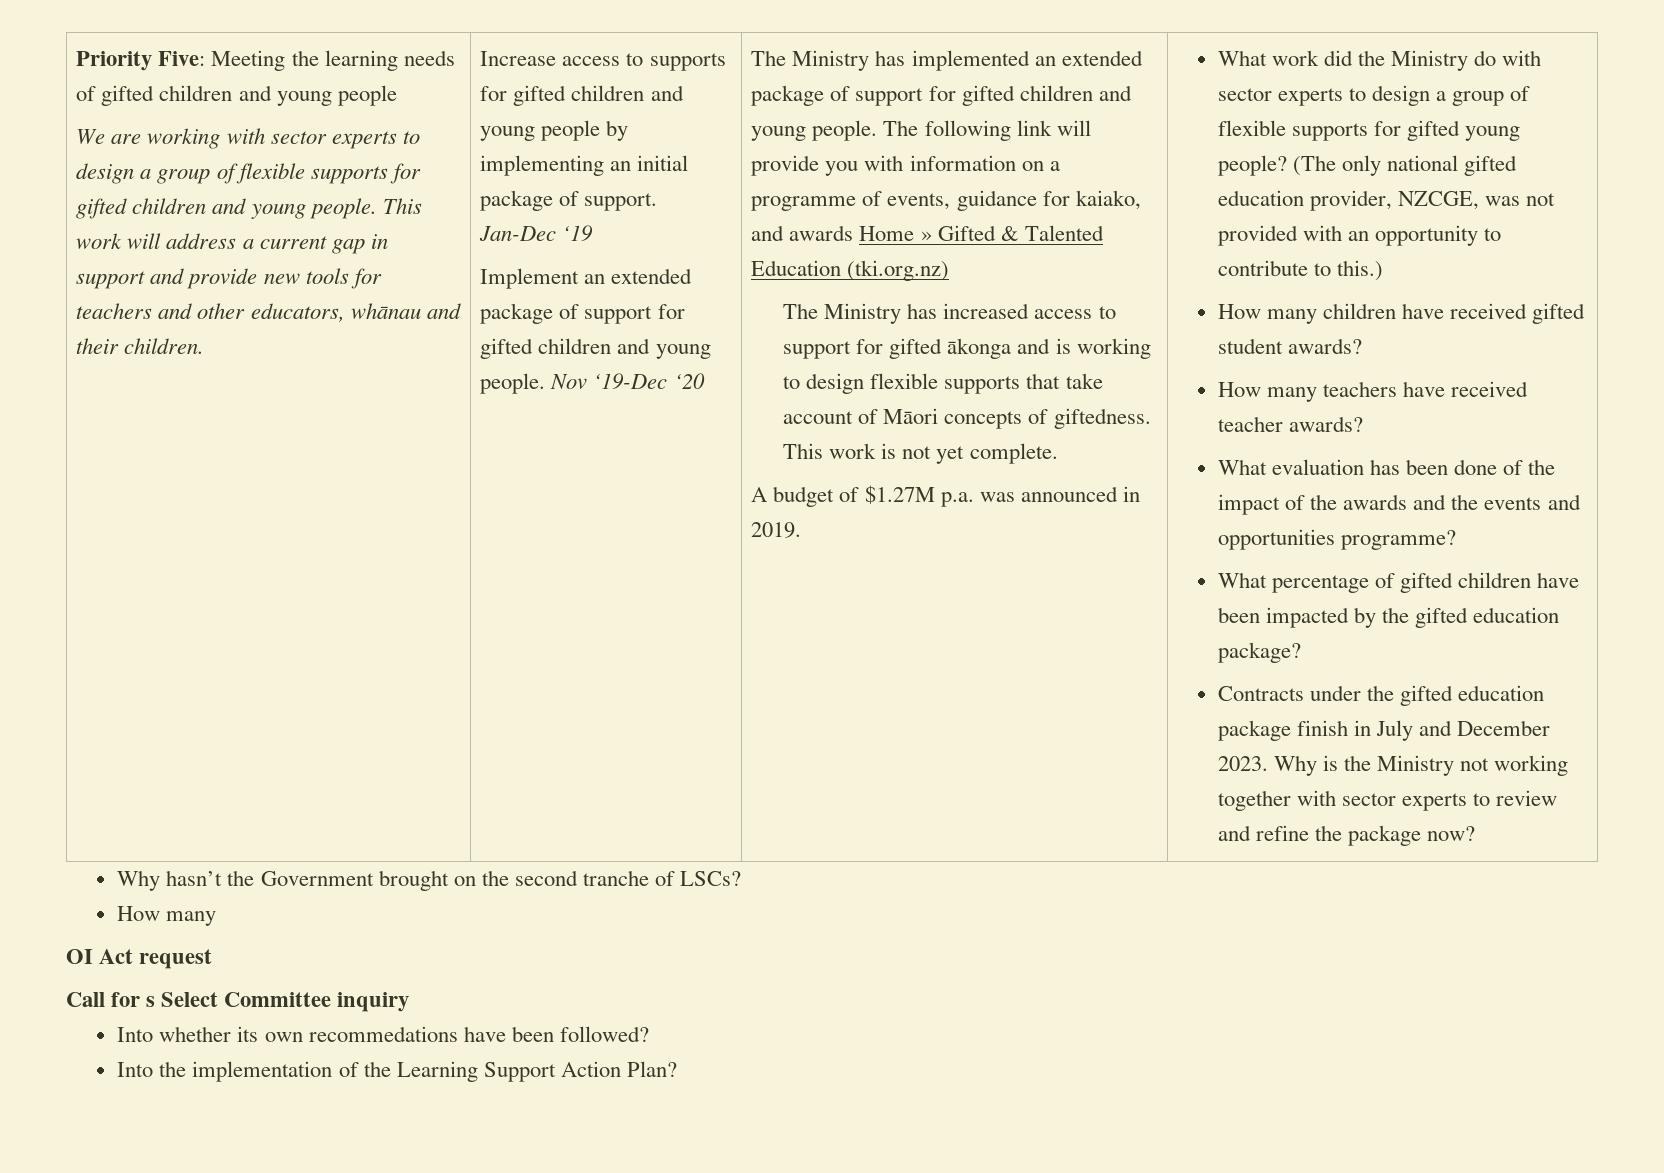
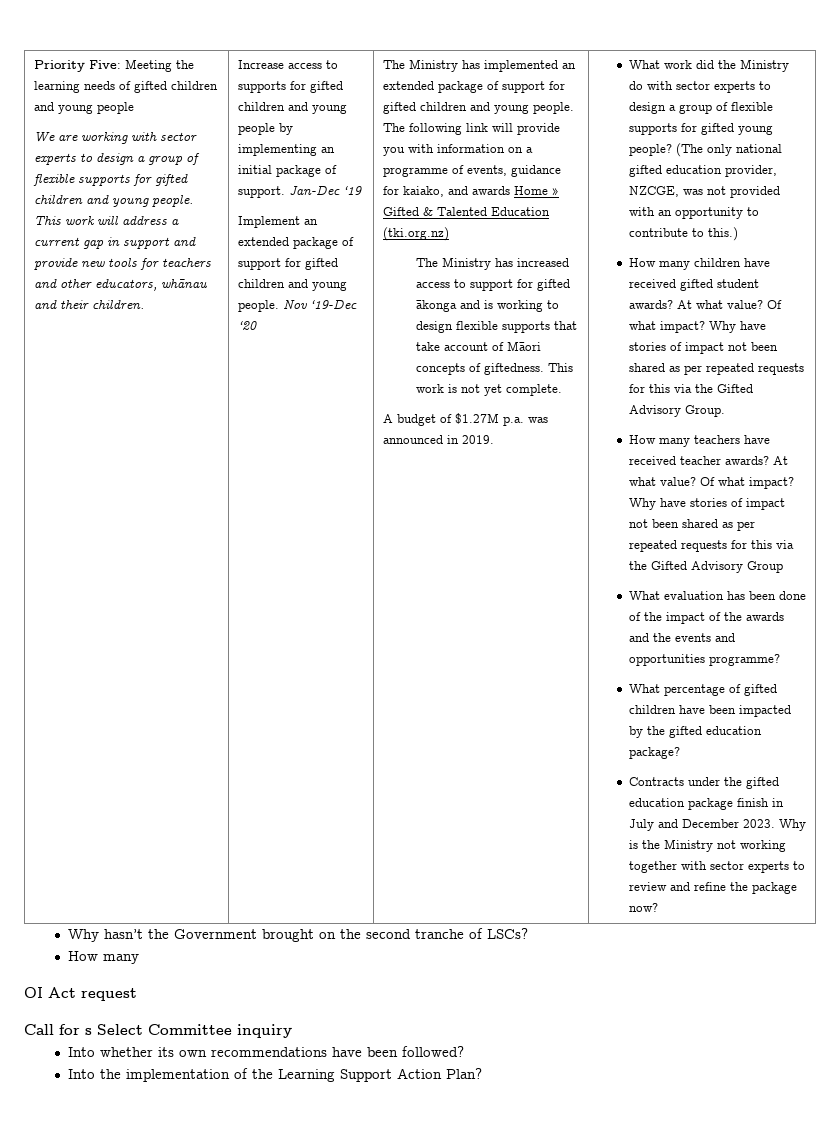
+ At what value? Of what impact? Why have stories of impact not been shared as per repeated requests for this via the Gifted Advisory Group.
+ At what value? Of what impact? Why have stories of impact not been shared as per repeated requests for this via the Gifted Advisory Group
- Into whether its own recommedations have been followed?
+ Into whether its own recommendations have been followed?

